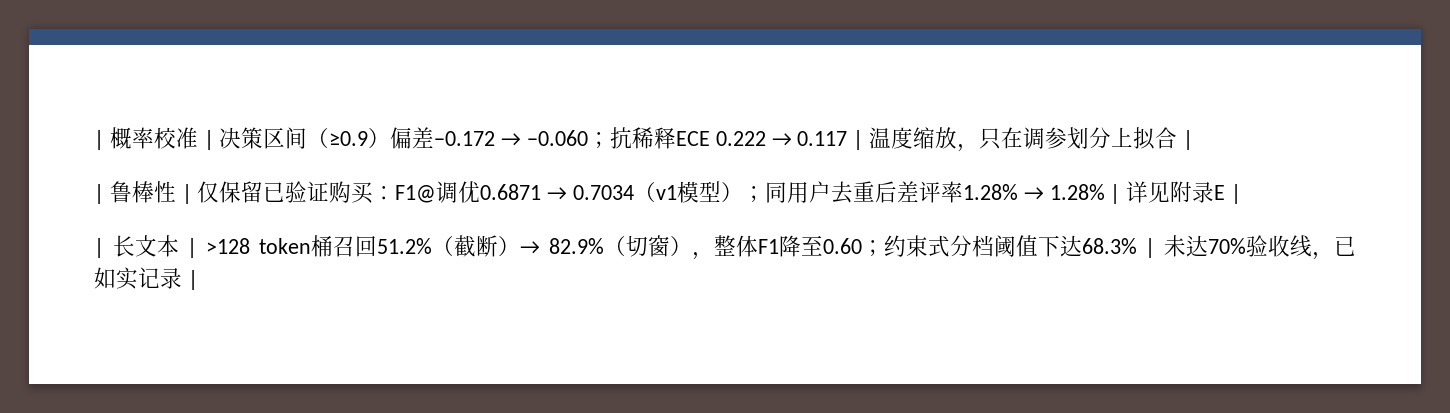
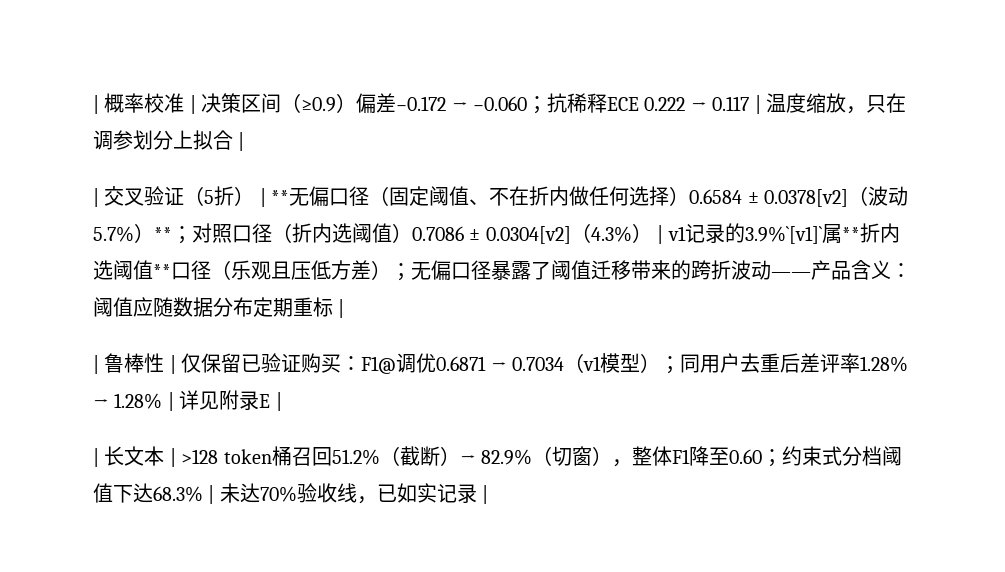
+ | 交叉验证（5折） | **无偏口径（固定阈值、不在折内做任何选择）0.6584 ± 0.0378[v2]（波动5.7%）**；对照口径（折内选阈值）0.7086 ± 0.0304[v2]（4.3%） | v1记录的3.9%`[v1]`属**折内选阈值**口径（乐观且压低方差）；无偏口径暴露了阈值迁移带来的跨折波动——产品含义：阈值应随数据分布定期重标 |

